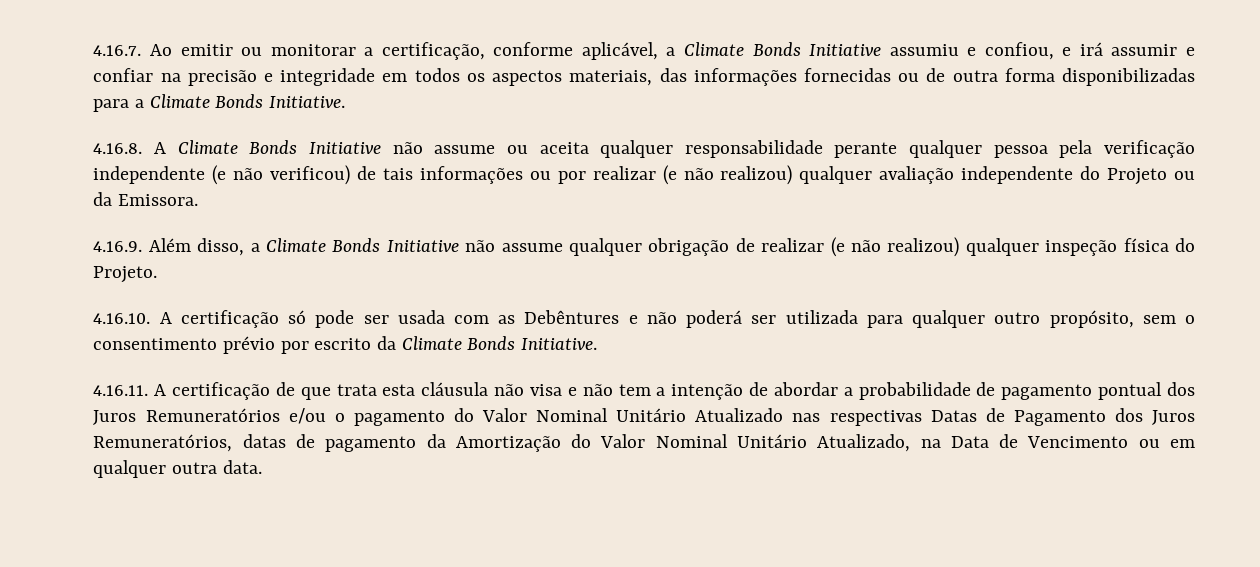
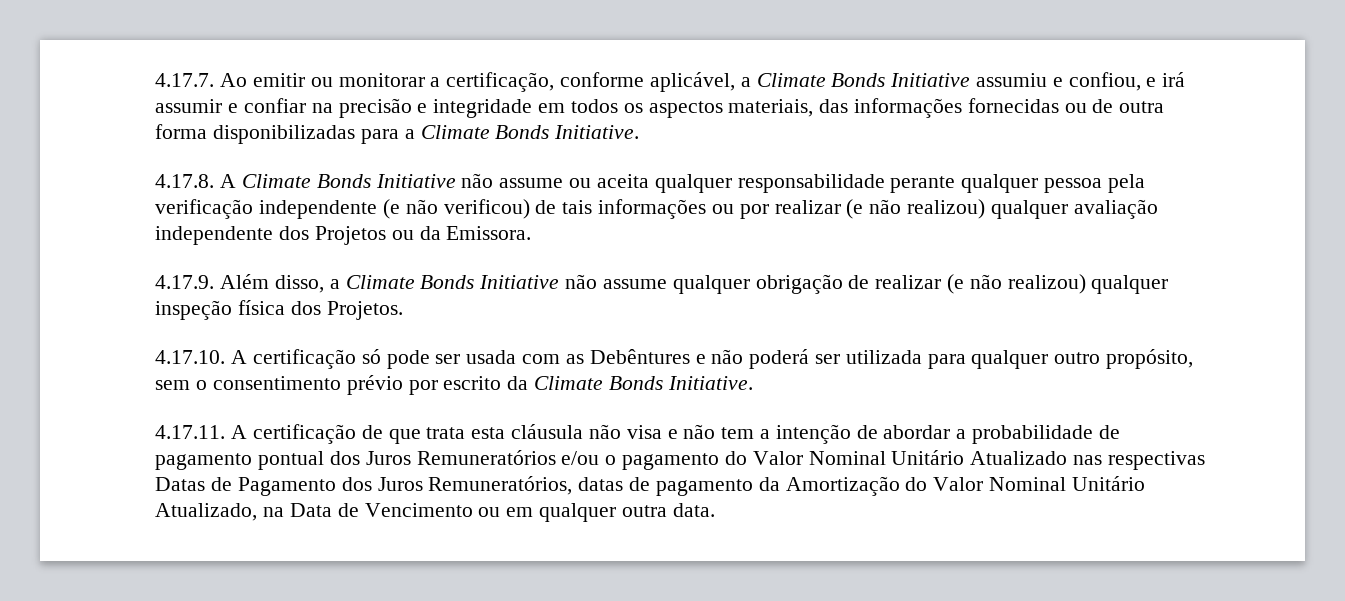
- 4.16.7. Ao emitir ou monitorar a certificação, conforme aplicável, a Climate Bonds Initiative assumiu e confiou, e irá assumir e confiar na precisão e integridade em todos os aspectos materiais, das informações fornecidas ou de outra forma disponibilizadas para a Climate Bonds Initiative.
+ 4.17.7. Ao emitir ou monitorar a certificação, conforme aplicável, a Climate Bonds Initiative assumiu e confiou, e irá assumir e confiar na precisão e integridade em todos os aspectos materiais, das informações fornecidas ou de outra forma disponibilizadas para a Climate Bonds Initiative.
- 4.16.8. A Climate Bonds Initiative não assume ou aceita qualquer responsabilidade perante qualquer pessoa pela verificação independente (e não verificou) de tais informações ou por realizar (e não realizou) qualquer avaliação independente do Projeto ou da Emissora.
+ 4.17.8. A Climate Bonds Initiative não assume ou aceita qualquer responsabilidade perante qualquer pessoa pela verificação independente (e não verificou) de tais informações ou por realizar (e não realizou) qualquer avaliação independente dos Projetos ou da Emissora.
- 4.16.9. Além disso, a Climate Bonds Initiative não assume qualquer obrigação de realizar (e não realizou) qualquer inspeção física do Projeto.
- 4.16.10. A certificação só pode ser usada com as Debêntures e não poderá ser utilizada para qualquer outro propósito, sem o consentimento prévio por escrito da Climate Bonds Initiative.
+ 4.17.9. Além disso, a Climate Bonds Initiative não assume qualquer obrigação de realizar (e não realizou) qualquer inspeção física dos Projetos.
+ 4.17.10. A certificação só pode ser usada com as Debêntures e não poderá ser utilizada para qualquer outro propósito, sem o consentimento prévio por escrito da Climate Bonds Initiative.
- 4.16.11. A certificação de que trata esta cláusula não visa e não tem a intenção de abordar a probabilidade de pagamento pontual dos Juros Remuneratórios e/ou o pagamento do Valor Nominal Unitário Atualizado nas respectivas Datas de Pagamento dos Juros Remuneratórios, datas de pagamento da Amortização do Valor Nominal Unitário Atualizado, na Data de Vencimento ou em qualquer outra data.
+ 4.17.11. A certificação de que trata esta cláusula não visa e não tem a intenção de abordar a probabilidade de pagamento pontual dos Juros Remuneratórios e/ou o pagamento do Valor Nominal Unitário Atualizado nas respectivas Datas de Pagamento dos Juros Remuneratórios, datas de pagamento da Amortização do Valor Nominal Unitário Atualizado, na Data de Vencimento ou em qualquer outra data.

